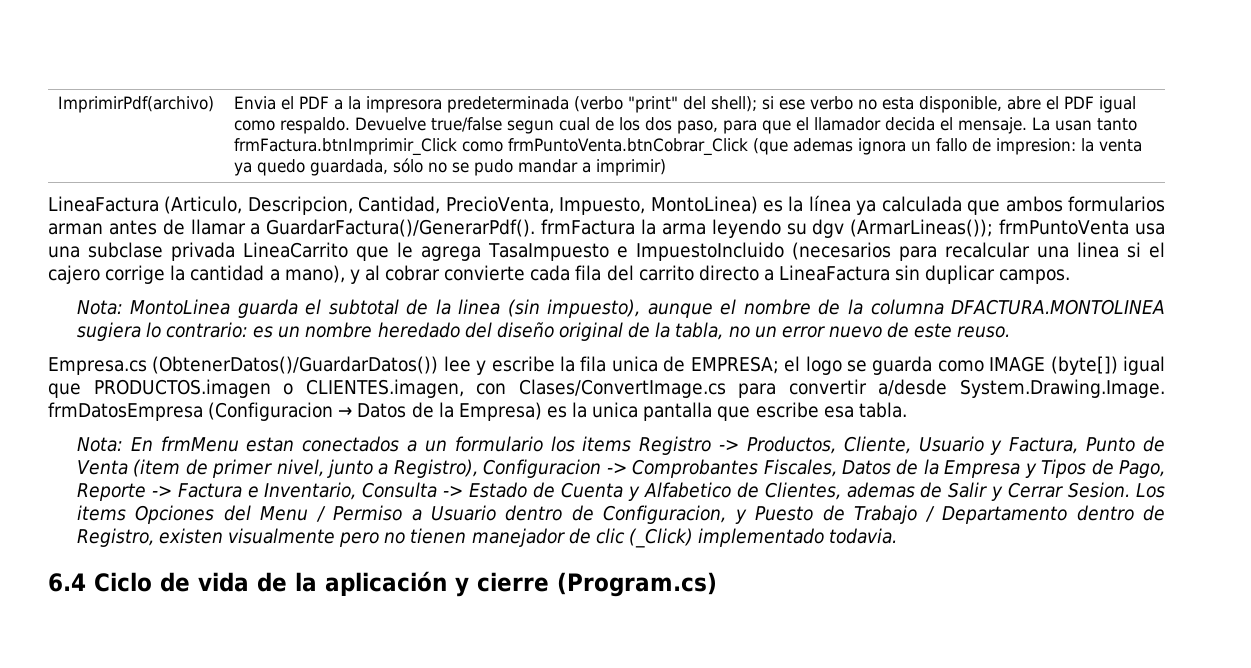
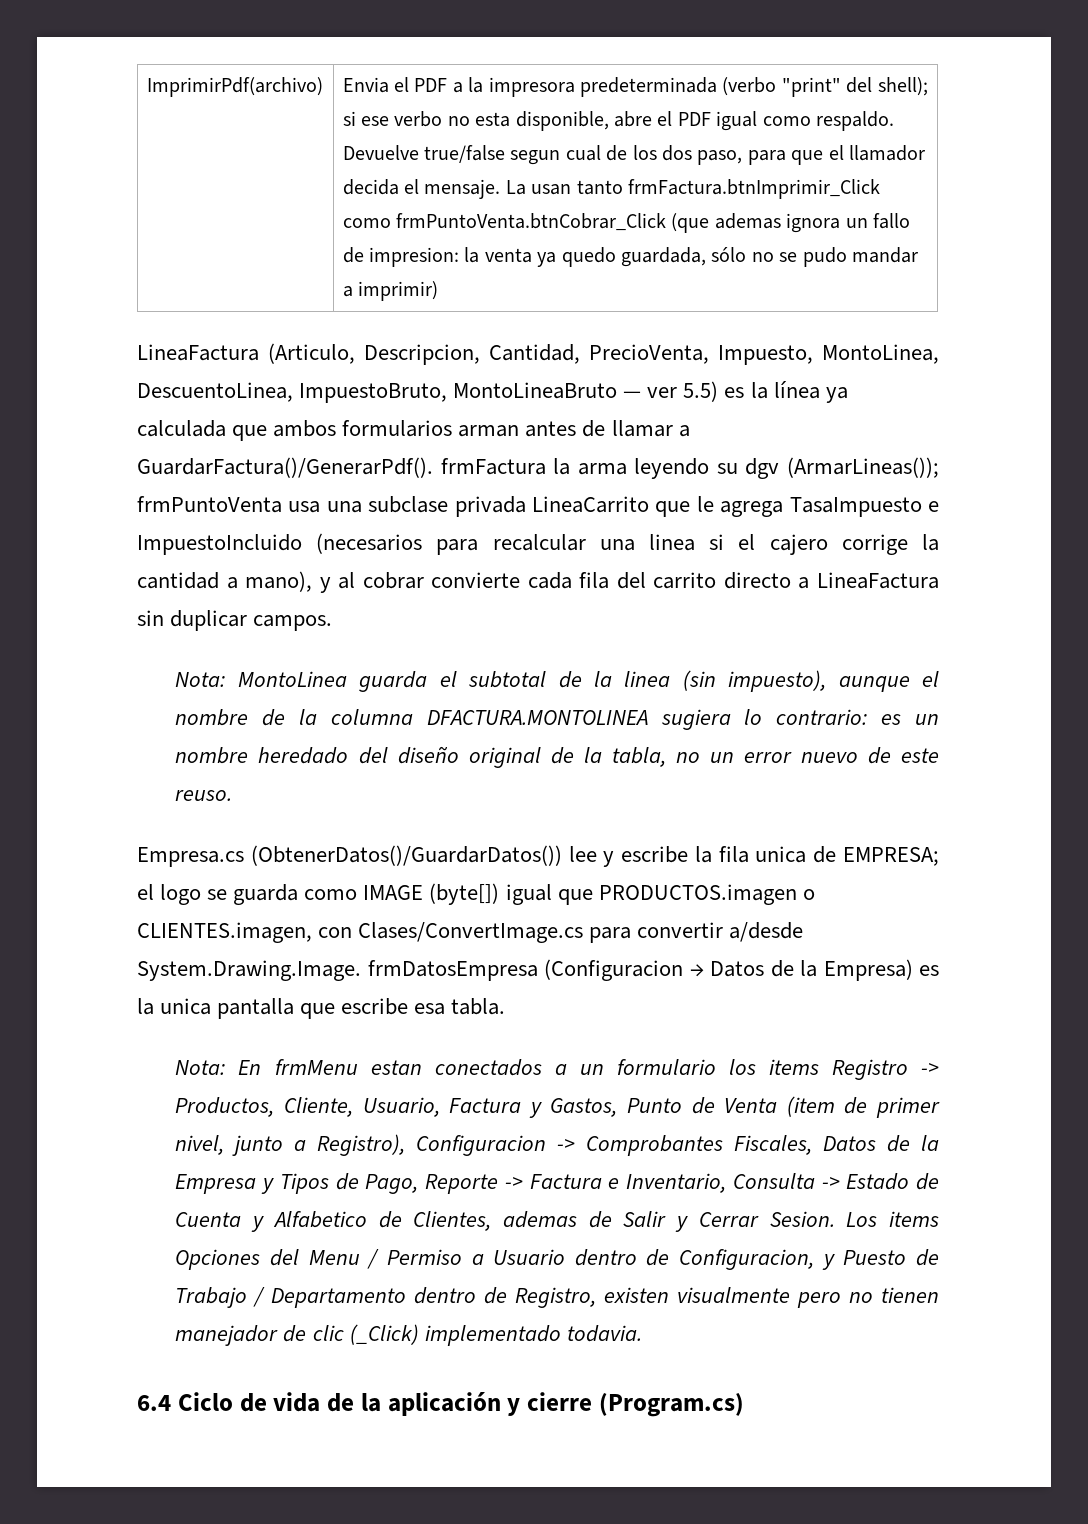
- LineaFactura (Articulo, Descripcion, Cantidad, PrecioVenta, Impuesto, MontoLinea) es la línea ya calculada que ambos formularios arman antes de llamar a GuardarFactura()/GenerarPdf(). frmFactura la arma leyendo su dgv (ArmarLineas());
+ LineaFactura (Articulo, Descripcion, Cantidad, PrecioVenta, Impuesto, MontoLinea, DescuentoLinea, ImpuestoBruto, MontoLineaBruto — ver 5.5) es la línea ya calculada que ambos formularios arman antes de llamar a GuardarFactura()/GenerarPdf(). frmFactura la arma leyendo su dgv (ArmarLineas());
- Nota: En frmMenu estan conectados a un formulario los items Registro -> Productos, Cliente, Usuario y Factura, Punto de Venta (item de primer nivel, junto a Registro), Configuracion -> Comprobantes Fiscales, Datos de la Empresa y Tipos de Pago, Reporte -> Factura e Inventario, Consulta -> Estado de Cuenta y Alfabetico de Clientes, ademas de Salir y Cerrar Sesion.
+ Nota: En frmMenu estan conectados a un formulario los items Registro -> Productos, Cliente, Usuario, Factura y Gastos, Punto de Venta (item de primer nivel, junto a Registro), Configuracion -> Comprobantes Fiscales, Datos de la Empresa y Tipos de Pago, Reporte -> Factura e Inventario, Consulta -> Estado de Cuenta y Alfabetico de Clientes, ademas de Salir y Cerrar Sesion.

